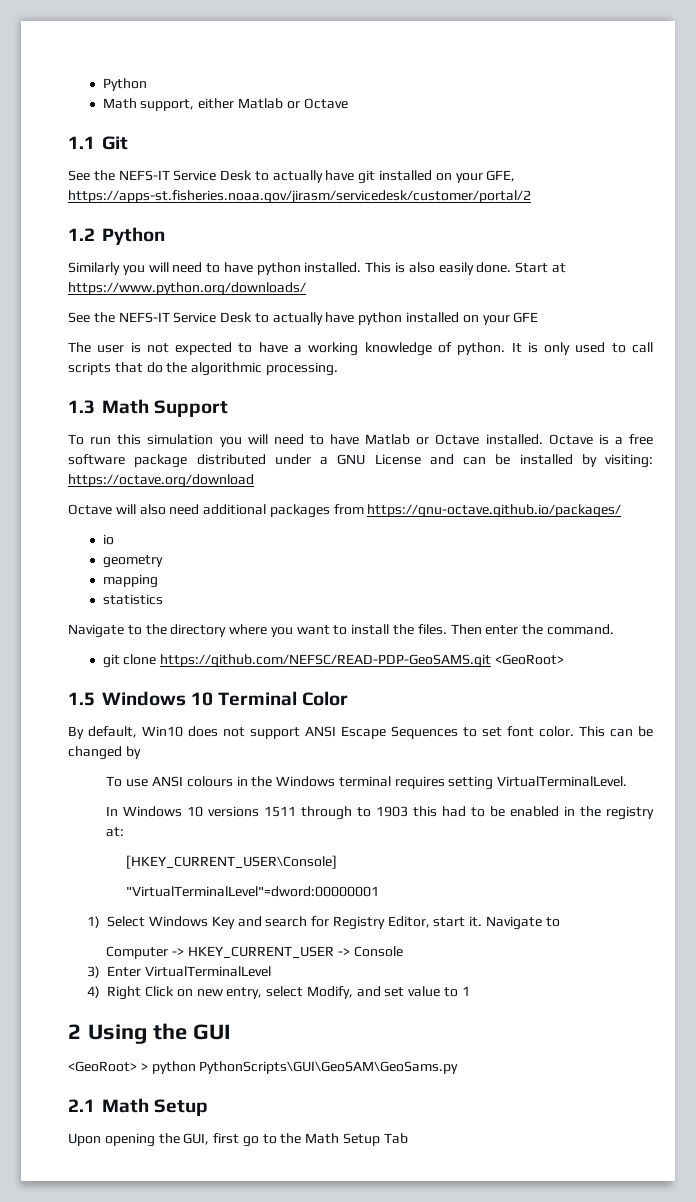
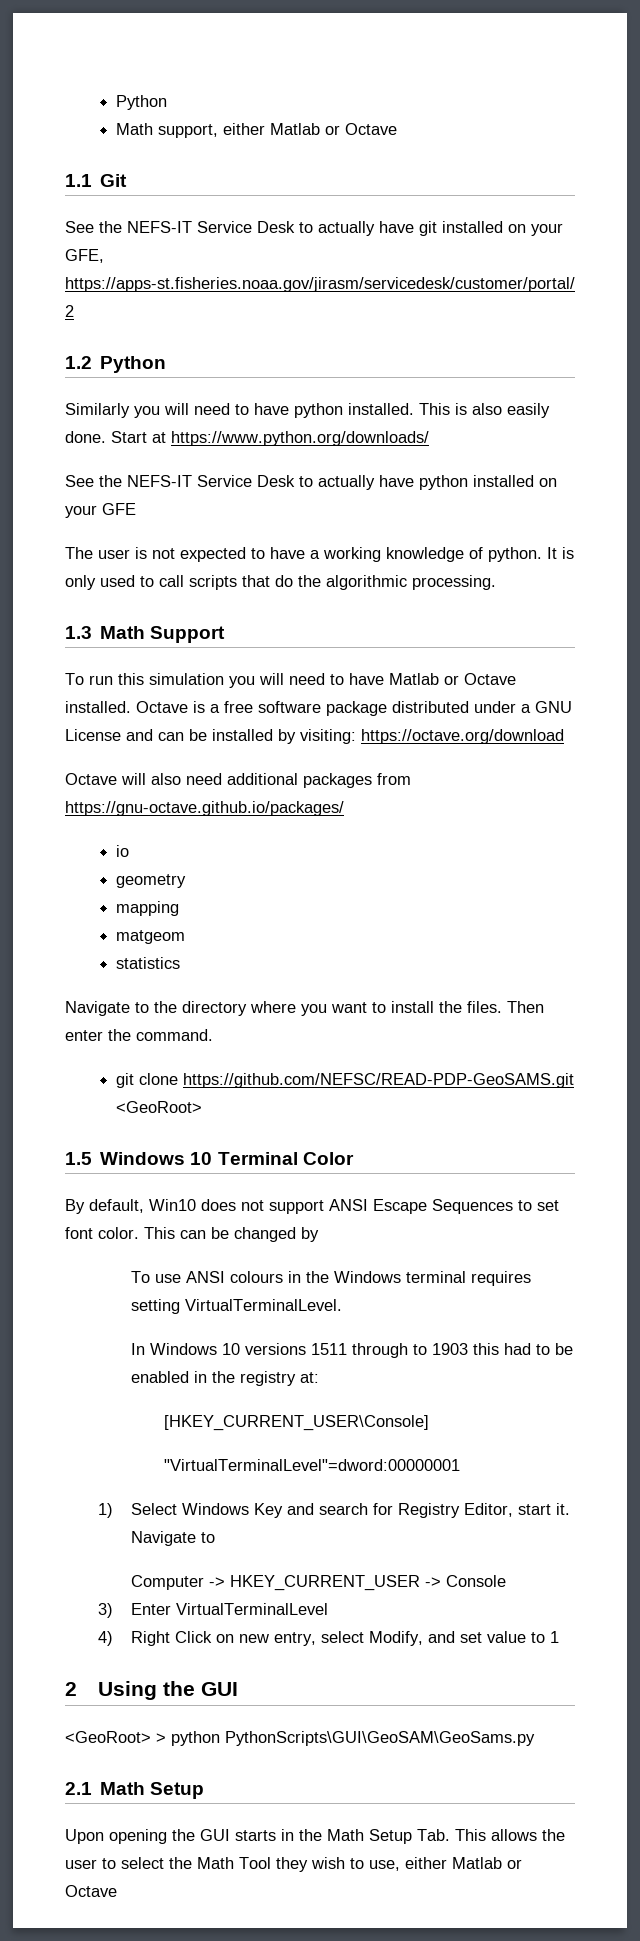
+ matgeom
- Upon opening the GUI, first go to the Math Setup Tab
+ Upon opening the GUI starts in the Math Setup Tab. This allows the user to select the Math Tool they wish to use, either Matlab or Octave

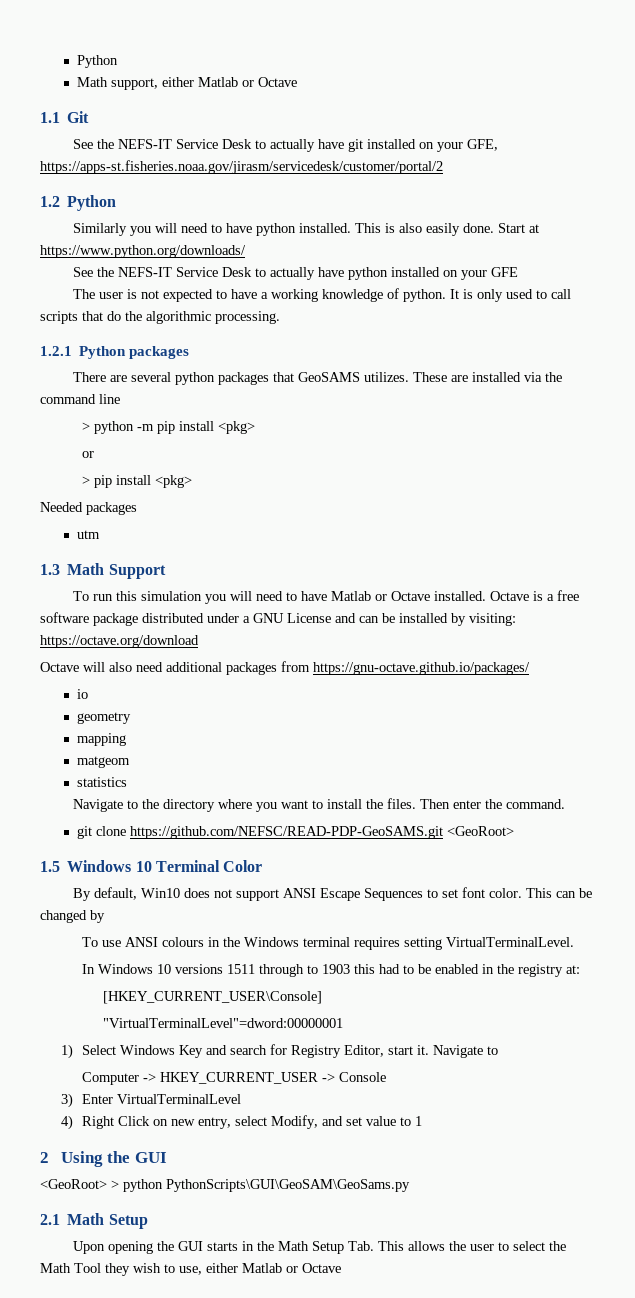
+ 1.2.1 Python packages
+ There are several python packages that GeoSAMS utilizes. These are installed via the command line
+ > python -m pip install <pkg>
+ or
+ > pip install <pkg>
+ Needed packages
+ utm

